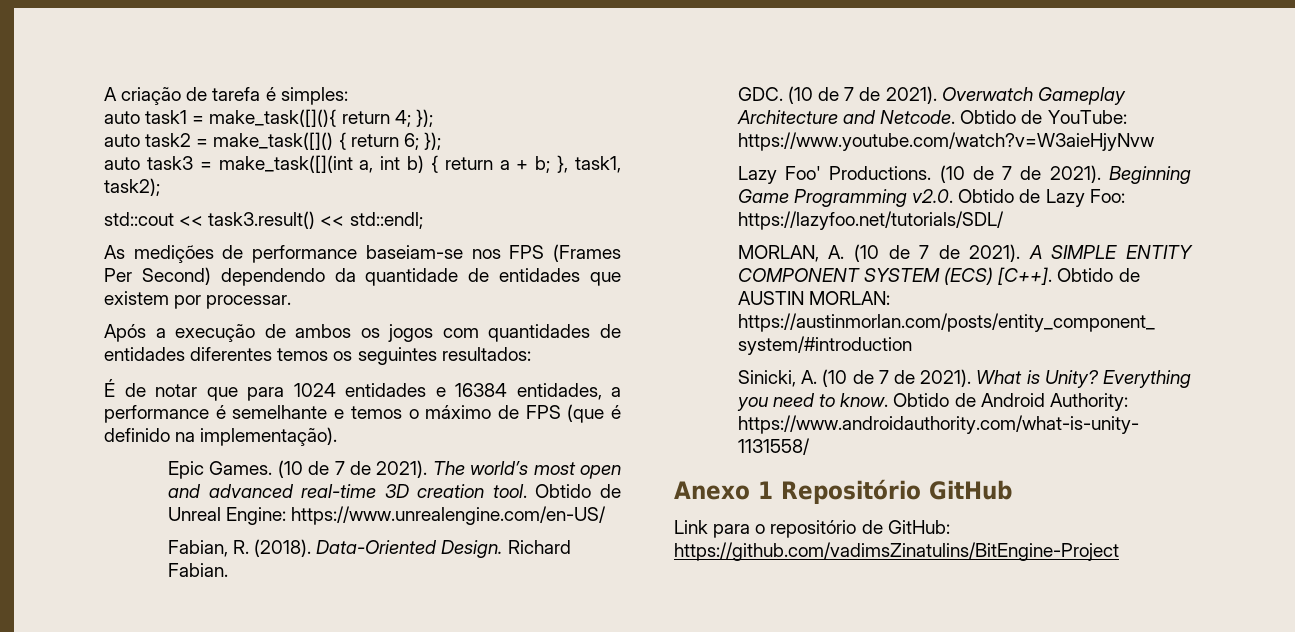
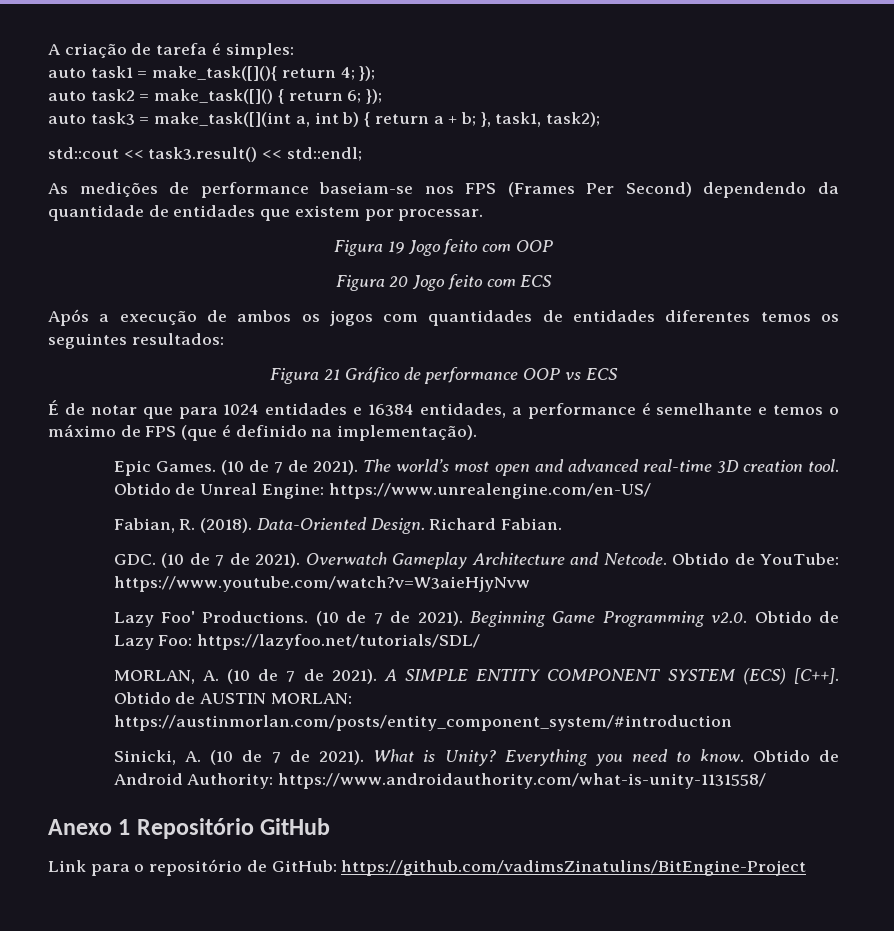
+ Figura 19 Jogo feito com OOP
+ Figura 20 Jogo feito com ECS
+ Figura 21 Gráfico de performance OOP vs ECS

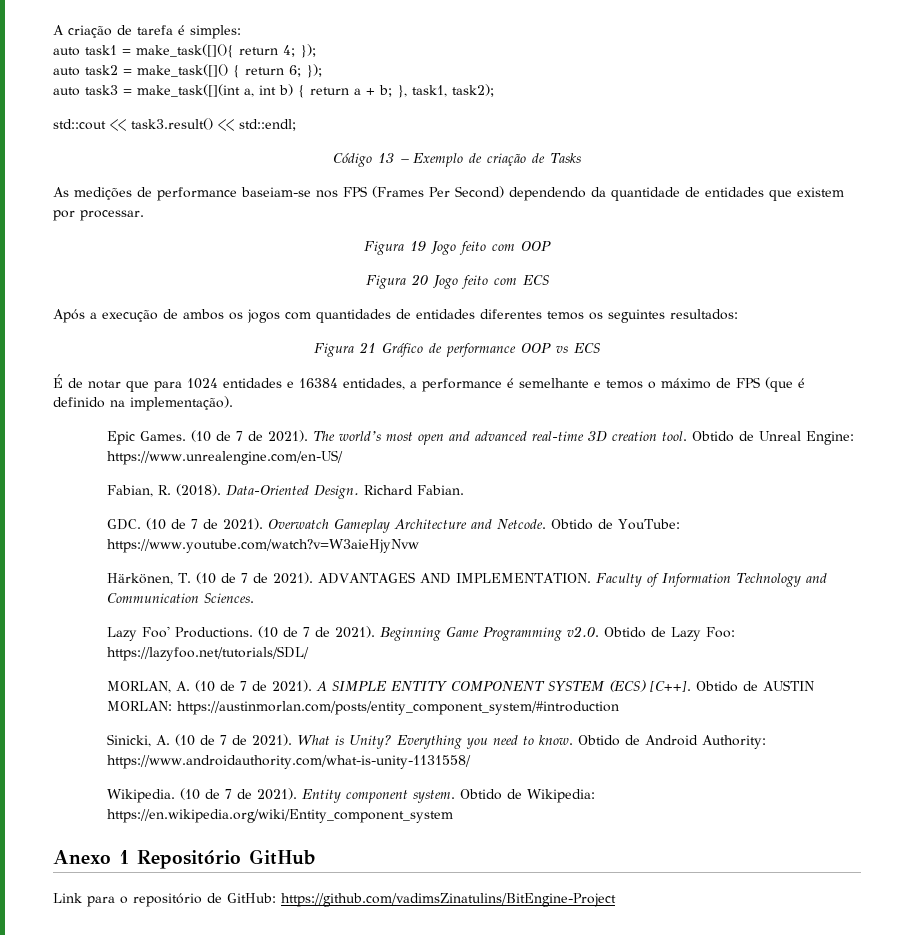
+ Código 13 – Exemplo de criação de Tasks
+ Härkönen, T. (10 de 7 de 2021). ADVANTAGES AND IMPLEMENTATION. Faculty of Information Technology and Communication Sciences.
+ Wikipedia. (10 de 7 de 2021). Entity component system. Obtido de Wikipedia: https://en.wikipedia.org/wiki/Entity_component_system

